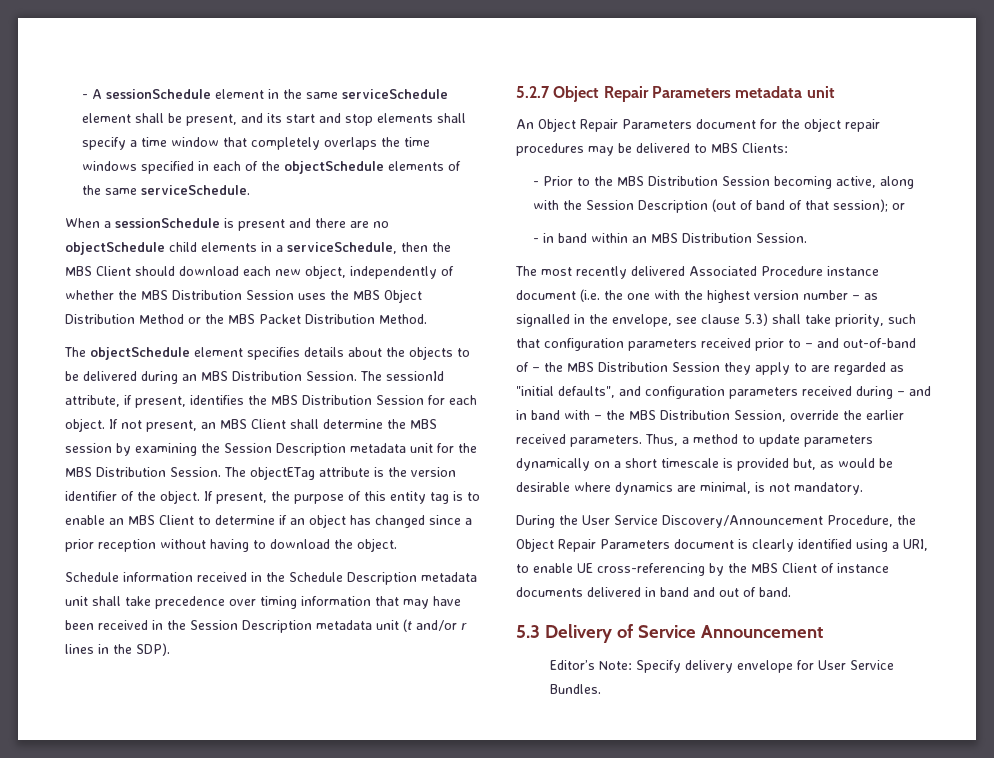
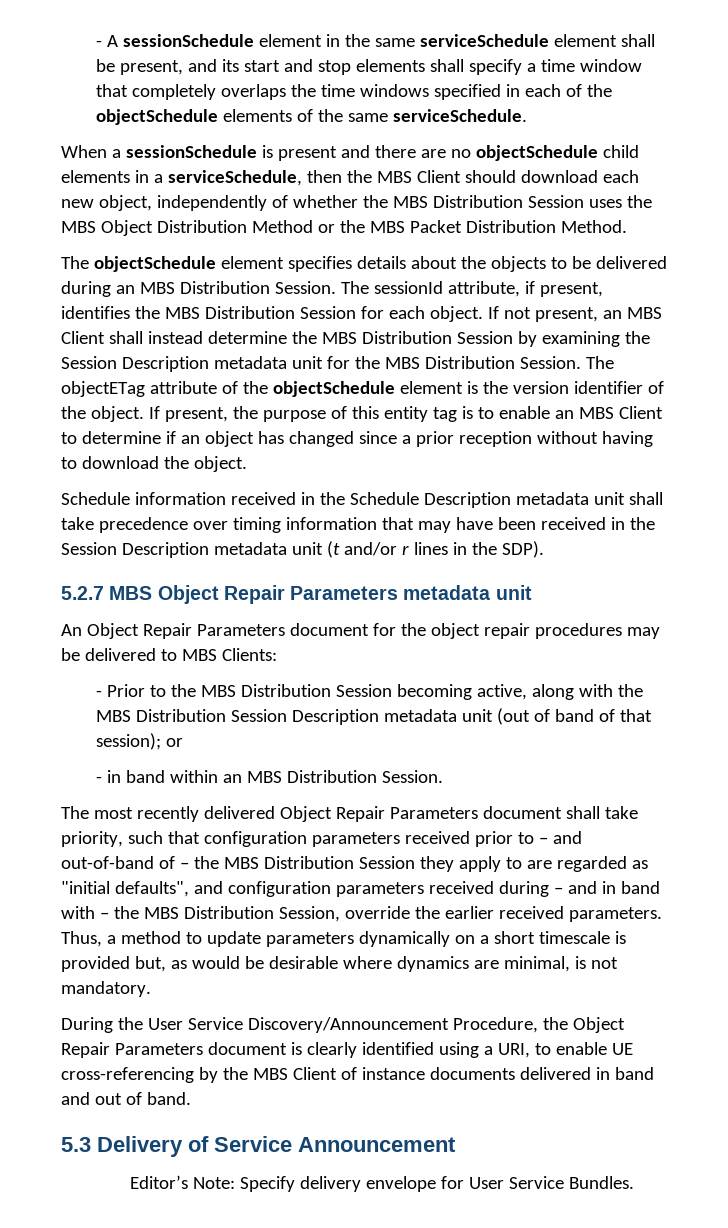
- If not present, an MBS Client shall determine the MBS session by examining the Session Description metadata unit for the MBS Distribution Session.
+ If not present, an MBS Client shall instead determine the MBS Distribution Session by examining the Session Description metadata unit for the MBS Distribution Session.
- The objectETag attribute is the version identifier of the object.
+ The objectETag attribute of the objectSchedule element is the version identifier of the object.
- 5.2.7 Object Repair Parameters metadata unit
+ 5.2.7 MBS Object Repair Parameters metadata unit
- - Prior to the MBS Distribution Session becoming active, along with the Session Description (out of band of that session); or
+ - Prior to the MBS Distribution Session becoming active, along with the MBS Distribution Session Description metadata unit (out of band of that session); or
- The most recently delivered Associated Procedure instance document (i.e. the one with the highest version number – as signalled in the envelope, see clause 5.3) shall take priority, such that configuration parameters received prior to – and out-of-band of – the MBS Distribution Session they apply to are regarded as "initial defaults", and configuration parameters received during – and in band with – the MBS Distribution Session, override the earlier received parameters.
+ The most recently delivered Object Repair Parameters document shall take priority, such that configuration parameters received prior to – and out-of-band of – the MBS Distribution Session they apply to are regarded as "initial defaults", and configuration parameters received during – and in band with – the MBS Distribution Session, override the earlier received parameters.

